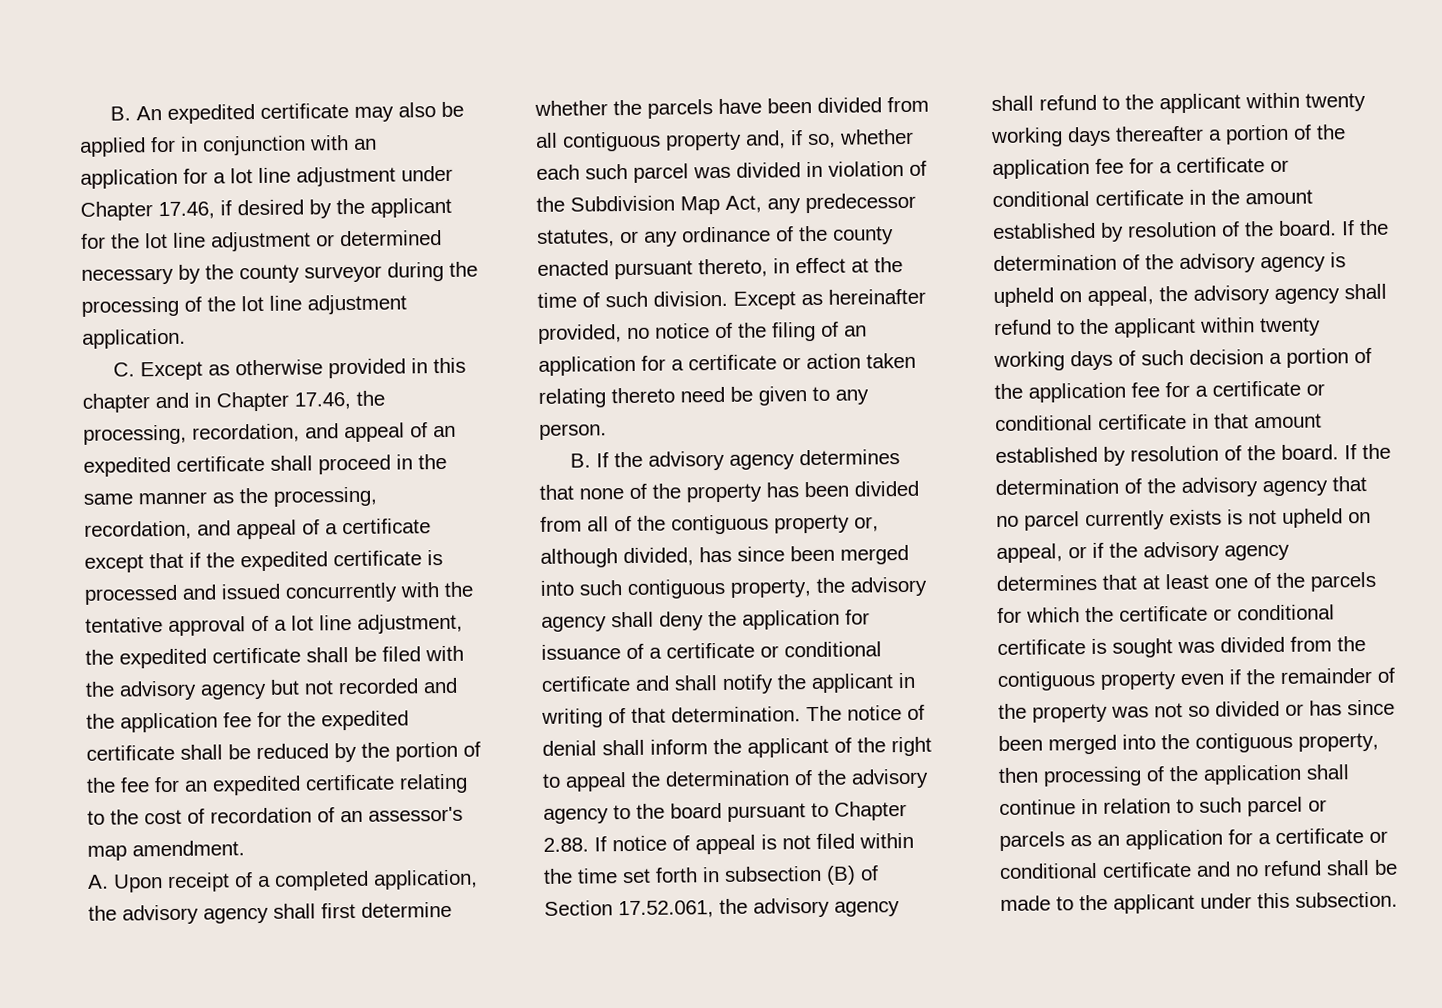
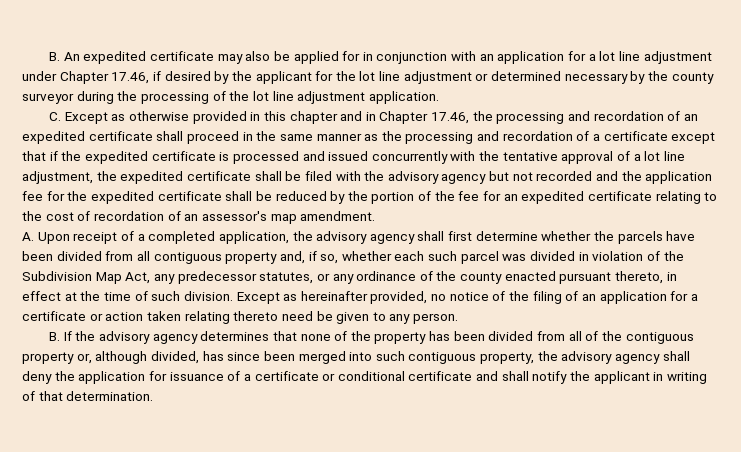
- C. Except as otherwise provided in this chapter and in Chapter 17.46, the processing, recordation, and appeal of an expedited certificate shall proceed in the same manner as the processing, recordation, and appeal of a certificate except that if the expedited certificate is processed and issued concurrently with the tentative approval of a lot line adjustment, the expedited certificate shall be filed with the advisory agency but not recorded and the application fee for the expedited certificate shall be reduced by the portion of the fee for an expedited certificate relating to the cost of recordation of an assessor's map amendment.
+ C. Except as otherwise provided in this chapter and in Chapter 17.46, the processing and recordation of an expedited certificate shall proceed in the same manner as the processing and recordation of a certificate except that if the expedited certificate is processed and issued concurrently with the tentative approval of a lot line adjustment, the expedited certificate shall be filed with the advisory agency but not recorded and the application fee for the expedited certificate shall be reduced by the portion of the fee for an expedited certificate relating to the cost of recordation of an assessor's map amendment.
- The notice of denial shall inform the applicant of the right to appeal the determination of the advisory agency to the board pursuant to Chapter 2.88. If notice of appeal is not filed within the time set forth in subsection (B) of Section 17.52.061, the advisory agency shall refund to the applicant within twenty working days thereafter a portion of the application fee for a certificate or conditional certificate in the amount established by resolution of the board. If the determination of the advisory agency is upheld on appeal, the advisory agency shall refund to the applicant within twenty working days of such decision a portion of the application fee for a certificate or conditional certificate in that amount established by resolution of the board. If the determination of the advisory agency that no parcel currently exists is not upheld on appeal, or if the advisory agency determines that at least one of the parcels for which the certificate or conditional certificate is sought was divided from the contiguous property even if the remainder of the property was not so divided or has since been merged into the contiguous property, then processing of the application shall continue in relation to such parcel or parcels as an application for a certificate or conditional certificate and no refund shall be made to the applicant under this subsection.

